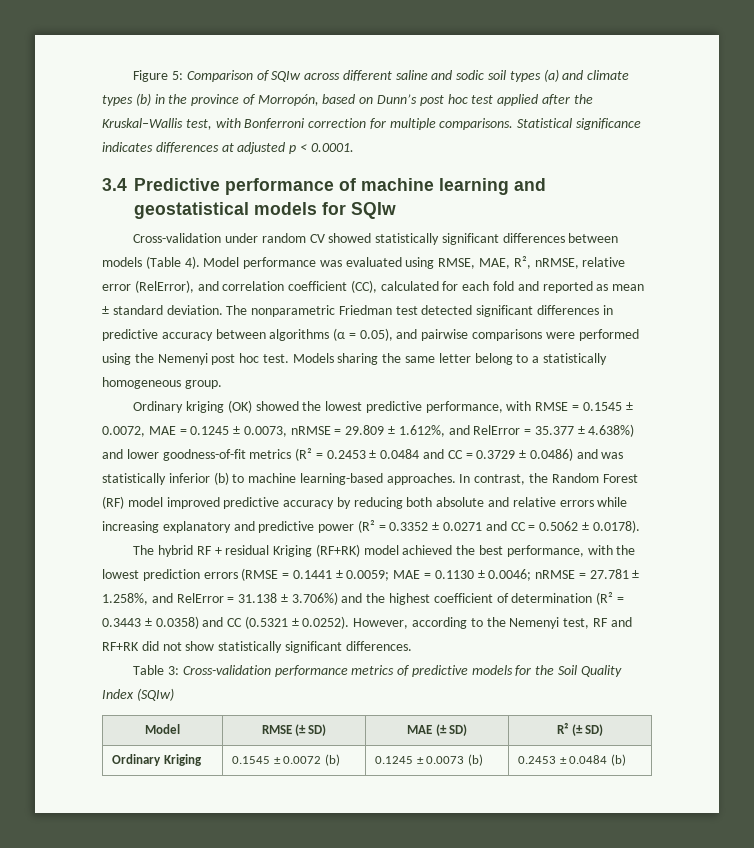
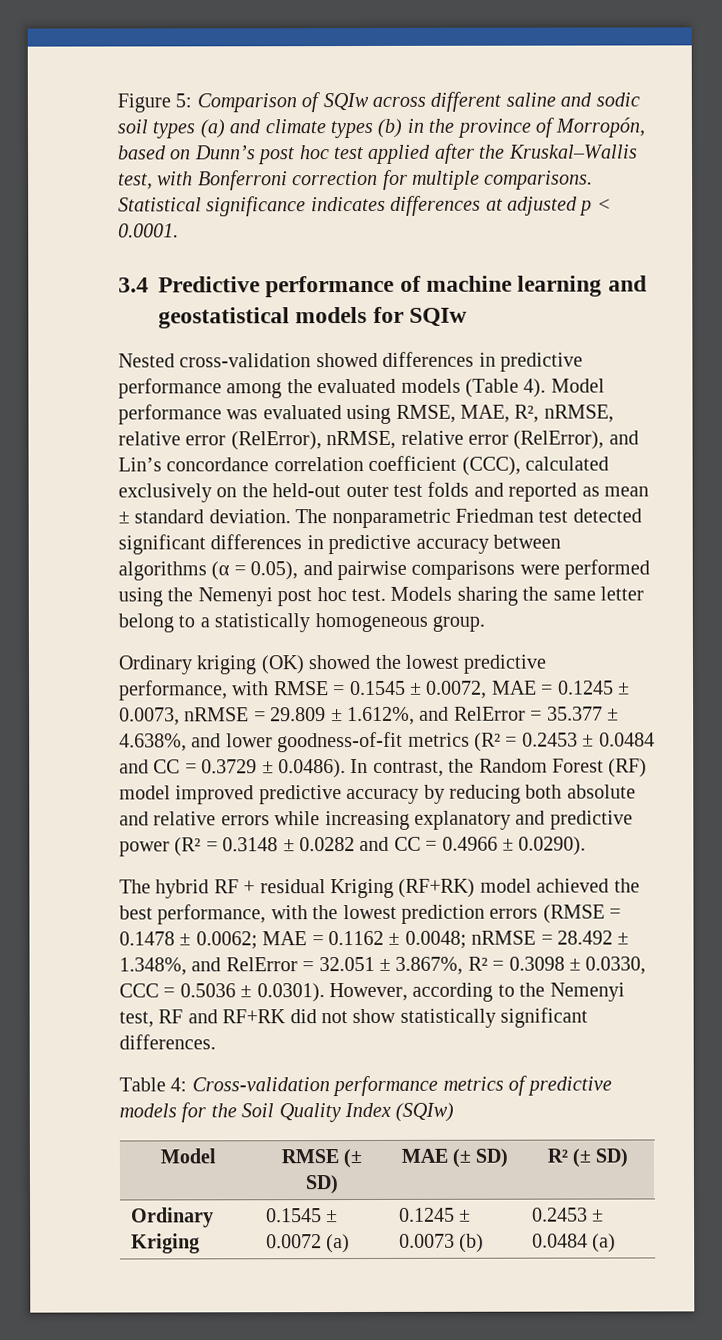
- Cross-validation under random CV showed statistically significant differences between models (Table 4).
+ Nested cross-validation showed differences in predictive performance among the evaluated models (Table 4).
- Model performance was evaluated using RMSE, MAE, R², nRMSE, relative error (RelError), and correlation coefficient (CC), calculated for each fold and reported as mean ± standard deviation.
+ Model performance was evaluated using RMSE, MAE, R², nRMSE, relative error (RelError), nRMSE, relative error (RelError), and Lin’s concordance correlation coefficient (CCC), calculated exclusively on the held-out outer test folds and reported as mean ± standard deviation.
- Ordinary kriging (OK) showed the lowest predictive performance, with RMSE = 0.1545 ± 0.0072, MAE = 0.1245 ± 0.0073, nRMSE = 29.809 ± 1.612%, and RelError = 35.377 ± 4.638%) and lower goodness-of-fit metrics (R² = 0.2453 ± 0.0484 and CC = 0.3729 ± 0.0486) and was statistically inferior (b) to machine learning-based approaches. In contrast, the Random Forest (RF) model improved predictive accuracy by reducing both absolute and relative errors while increasing explanatory and predictive power (R² = 0.3352 ± 0.0271 and CC = 0.5062 ± 0.0178).
+ Ordinary kriging (OK) showed the lowest predictive performance, with RMSE = 0.1545 ± 0.0072, MAE = 0.1245 ± 0.0073, nRMSE = 29.809 ± 1.612%, and RelError = 35.377 ± 4.638%, and lower goodness-of-fit metrics (R² = 0.2453 ± 0.0484 and CC = 0.3729 ± 0.0486). In contrast, the Random Forest (RF) model improved predictive accuracy by reducing both absolute and relative errors while increasing explanatory and predictive power (R² = 0.3148 ± 0.0282 and CC = 0.4966 ± 0.0290).
- The hybrid RF + residual Kriging (RF+RK) model achieved the best performance, with the lowest prediction errors (RMSE = 0.1441 ± 0.0059; MAE = 0.1130 ± 0.0046; nRMSE = 27.781 ± 1.258%, and RelError = 31.138 ± 3.706%) and the highest coefficient of determination (R² = 0.3443 ± 0.0358) and CC (0.5321 ± 0.0252). However, according to the Nemenyi test, RF and RF+RK did not show statistically significant differences.
+ The hybrid RF + residual Kriging (RF+RK) model achieved the best performance, with the lowest prediction errors (RMSE = 0.1478 ± 0.0062; MAE = 0.1162 ± 0.0048; nRMSE = 28.492 ± 1.348%, and RelError = 32.051 ± 3.867%, R² = 0.3098 ± 0.0330, CCC = 0.5036 ± 0.0301). However, according to the Nemenyi test, RF and RF+RK did not show statistically significant differences.
- Table 3: Cross-validation performance metrics of predictive models for the Soil Quality Index (SQIw)
+ Table 4: Cross-validation performance metrics of predictive models for the Soil Quality Index (SQIw)
- Ordinary Kriging | 0.1545 ± 0.0072 (b) | 0.1245 ± 0.0073 (b) | 0.2453 ± 0.0484 (b)
+ Ordinary Kriging | 0.1545 ± 0.0072 (a) | 0.1245 ± 0.0073 (b) | 0.2453 ± 0.0484 (a)

